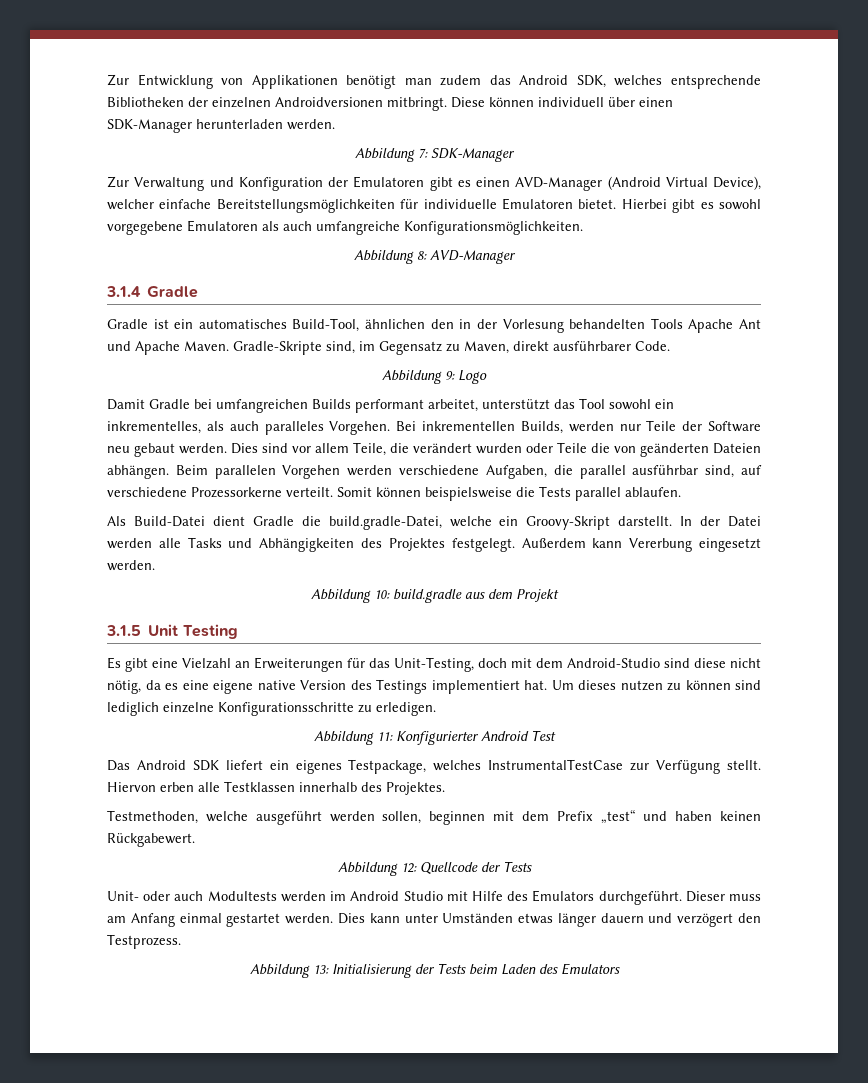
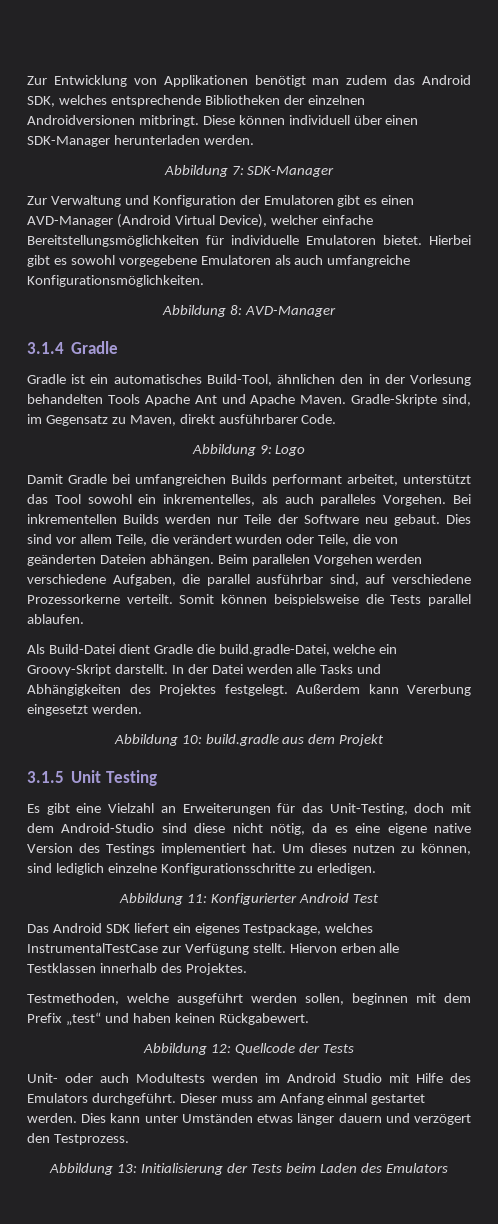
- Bei inkrementellen Builds, werden nur Teile der Software neu gebaut werden.
+ Bei inkrementellen Builds werden nur Teile der Software neu gebaut.
- Dies sind vor allem Teile, die verändert wurden oder Teile die von geänderten Dateien abhängen.
+ Dies sind vor allem Teile, die verändert wurden oder Teile, die von geänderten Dateien abhängen.
- Um dieses nutzen zu können sind lediglich einzelne Konfigurationsschritte zu erledigen.
+ Um dieses nutzen zu können, sind lediglich einzelne Konfigurationsschritte zu erledigen.

